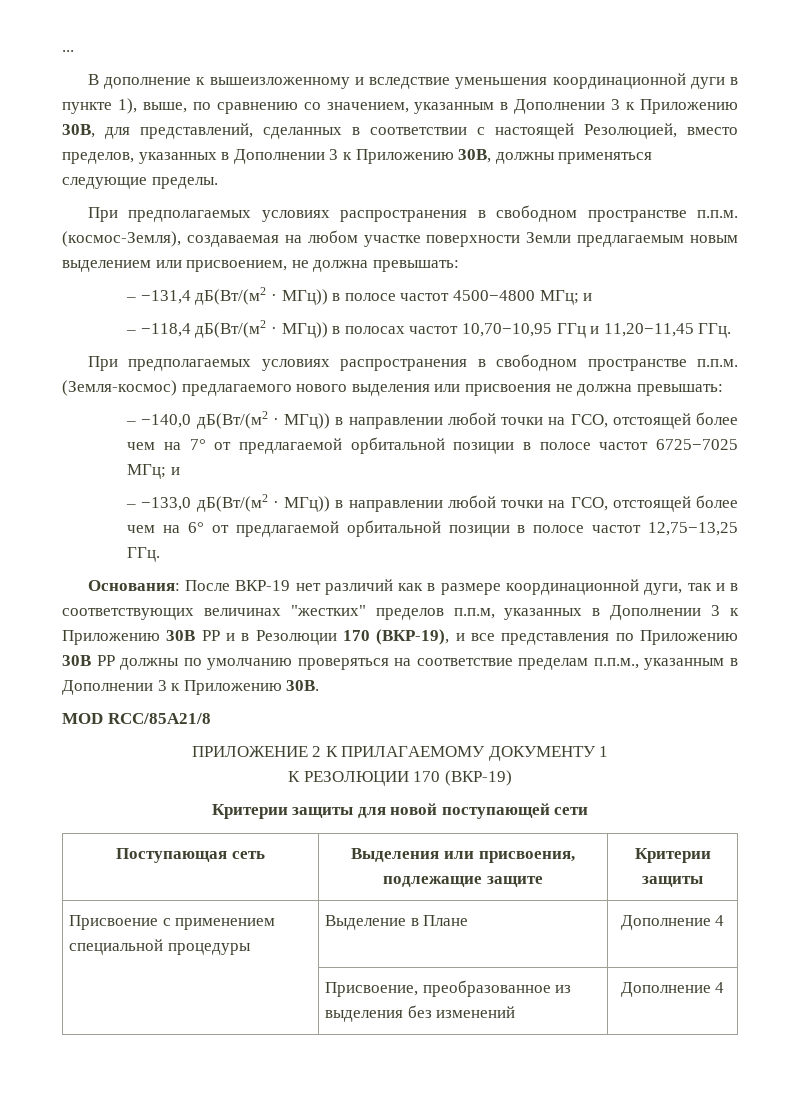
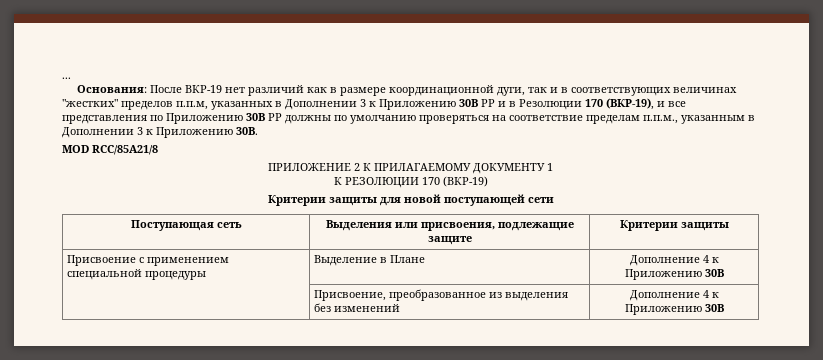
- В дополнение к вышеизложенному и вследствие уменьшения координационной дуги в пункте 1), выше, по сравнению со значением, указанным в Дополнении 3 к Приложению 30B, для представлений, сделанных в соответствии с настоящей Резолюцией, вместо пределов, указанных в Дополнении 3 к Приложению 30B, должны применяться следующие пределы.
- При предполагаемых условиях распространения в свободном пространстве п.п.м. (космос-Земля), создаваемая на любом участке поверхности Земли предлагаемым новым выделением или присвоением, не должна превышать:
- – −131,4 дБ(Вт/(м2 · МГц)) в полосе частот 4500−4800 МГц; и
- – −118,4 дБ(Вт/(м2 · МГц)) в полосах частот 10,70−10,95 ГГц и 11,20−11,45 ГГц.
- При предполагаемых условиях распространения в свободном пространстве п.п.м. (Земля-космос) предлагаемого нового выделения или присвоения не должна превышать:
- – −140,0 дБ(Вт/(м2 · МГц)) в направлении любой точки на ГСО, отстоящей более чем на 7° от предлагаемой орбитальной позиции в полосе частот 6725−7025 МГц; и
- – −133,0 дБ(Вт/(м2 · МГц)) в направлении любой точки на ГСО, отстоящей более чем на 6° от предлагаемой орбитальной позиции в полосе частот 12,75−13,25 ГГц.
- Присвоение с применением специальной процедуры | Выделение в Плане | Дополнение 4
+ Присвоение с применением специальной процедуры | Выделение в Плане | Дополнение 4 к Приложению 30В
- | Присвоение, преобразованное из выделения без изменений | Дополнение 4
+ | Присвоение, преобразованное из выделения без изменений | Дополнение 4 к Приложению 30В

